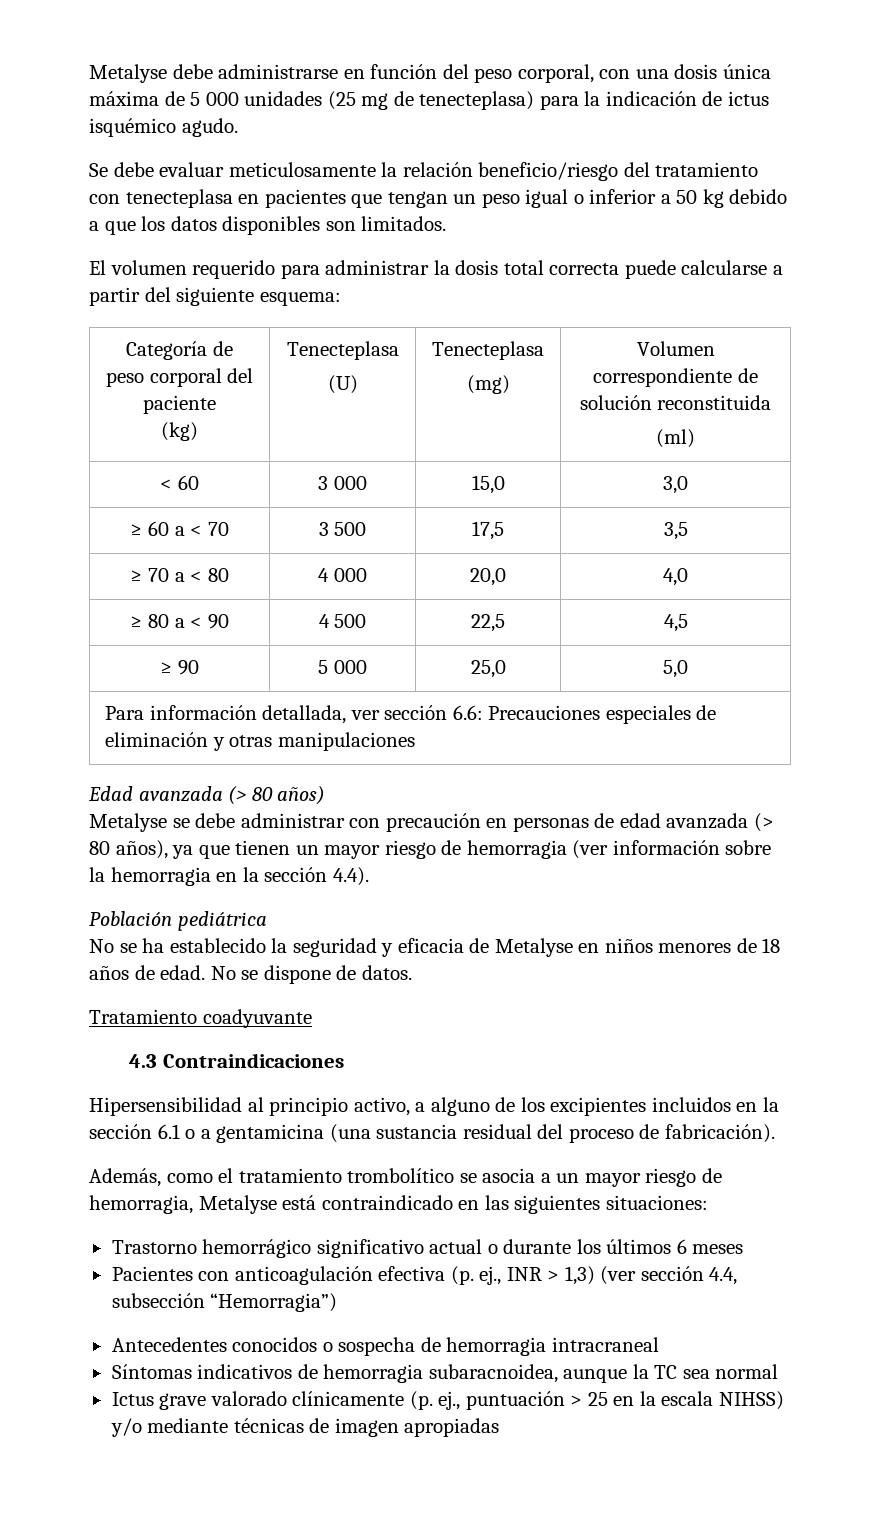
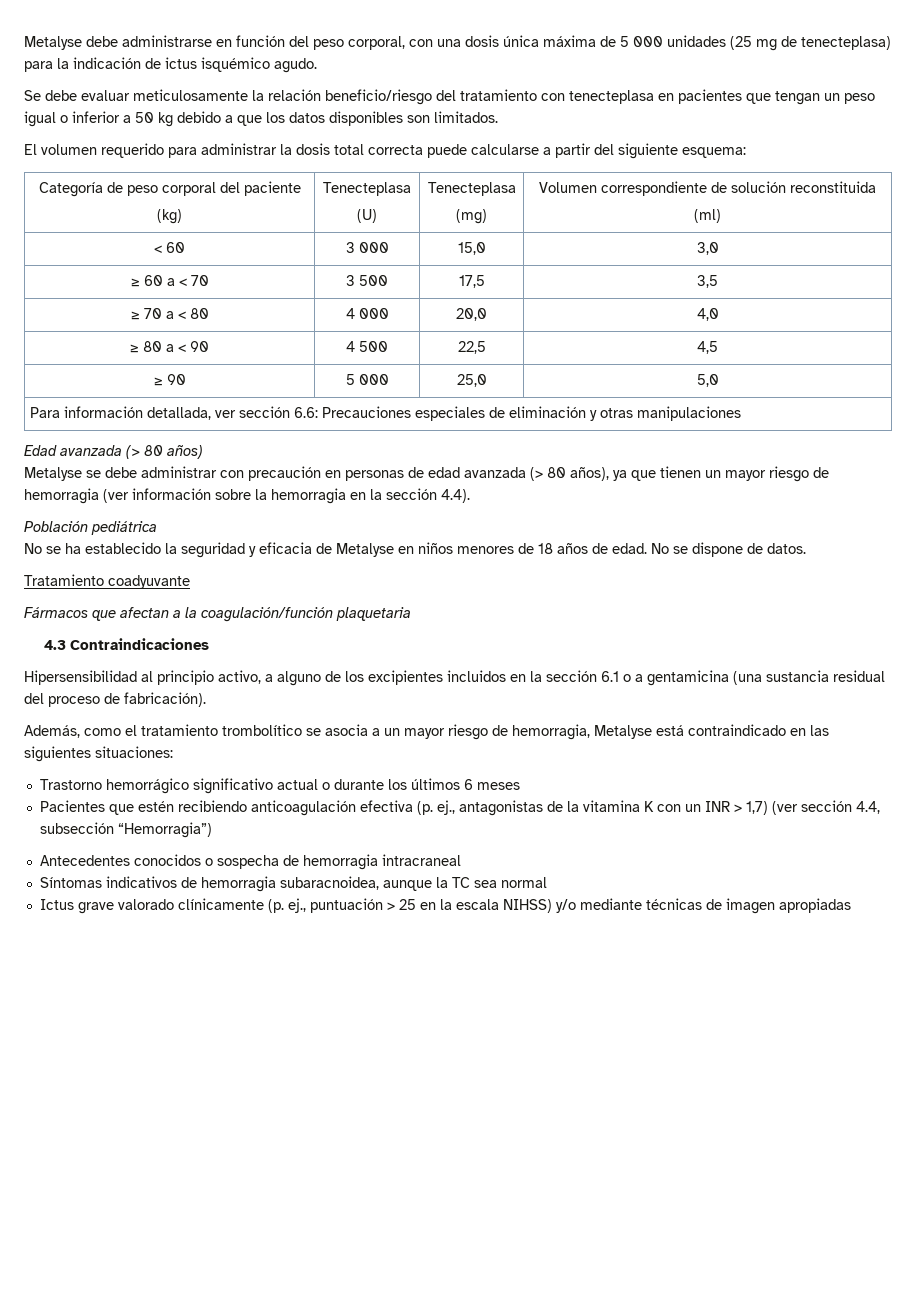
+ Fármacos que afectan a la coagulación/función plaquetaria
- Pacientes con anticoagulación efectiva (p. ej., INR > 1,3) (ver sección 4.4, subsección “Hemorragia”)
+ Pacientes que estén recibiendo anticoagulación efectiva (p. ej., antagonistas de la vitamina K con un INR > 1,7) (ver sección 4.4, subsección “Hemorragia”)

